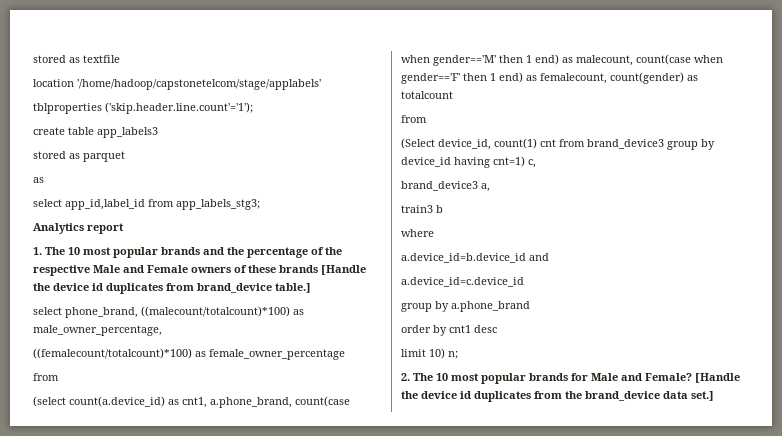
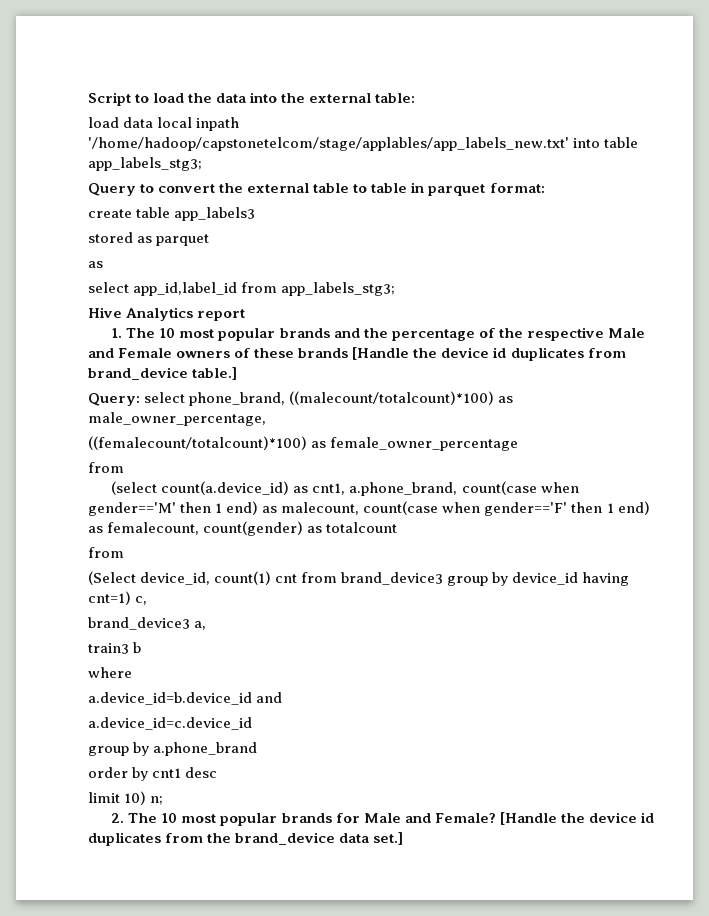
- stored as textfile
- location '/home/hadoop/capstonetelcom/stage/applabels'
- tblproperties ('skip.header.line.count'='1');
+ Script to load the data into the external table:
+ load data local inpath '/home/hadoop/capstonetelcom/stage/applables/app_labels_new.txt' into table app_labels_stg3;
+ Query to convert the external table to table in parquet format:
- Analytics report
+ Hive Analytics report
- select phone_brand, ((malecount/totalcount)*100) as male_owner_percentage,
+ Query: select phone_brand, ((malecount/totalcount)*100) as male_owner_percentage,

